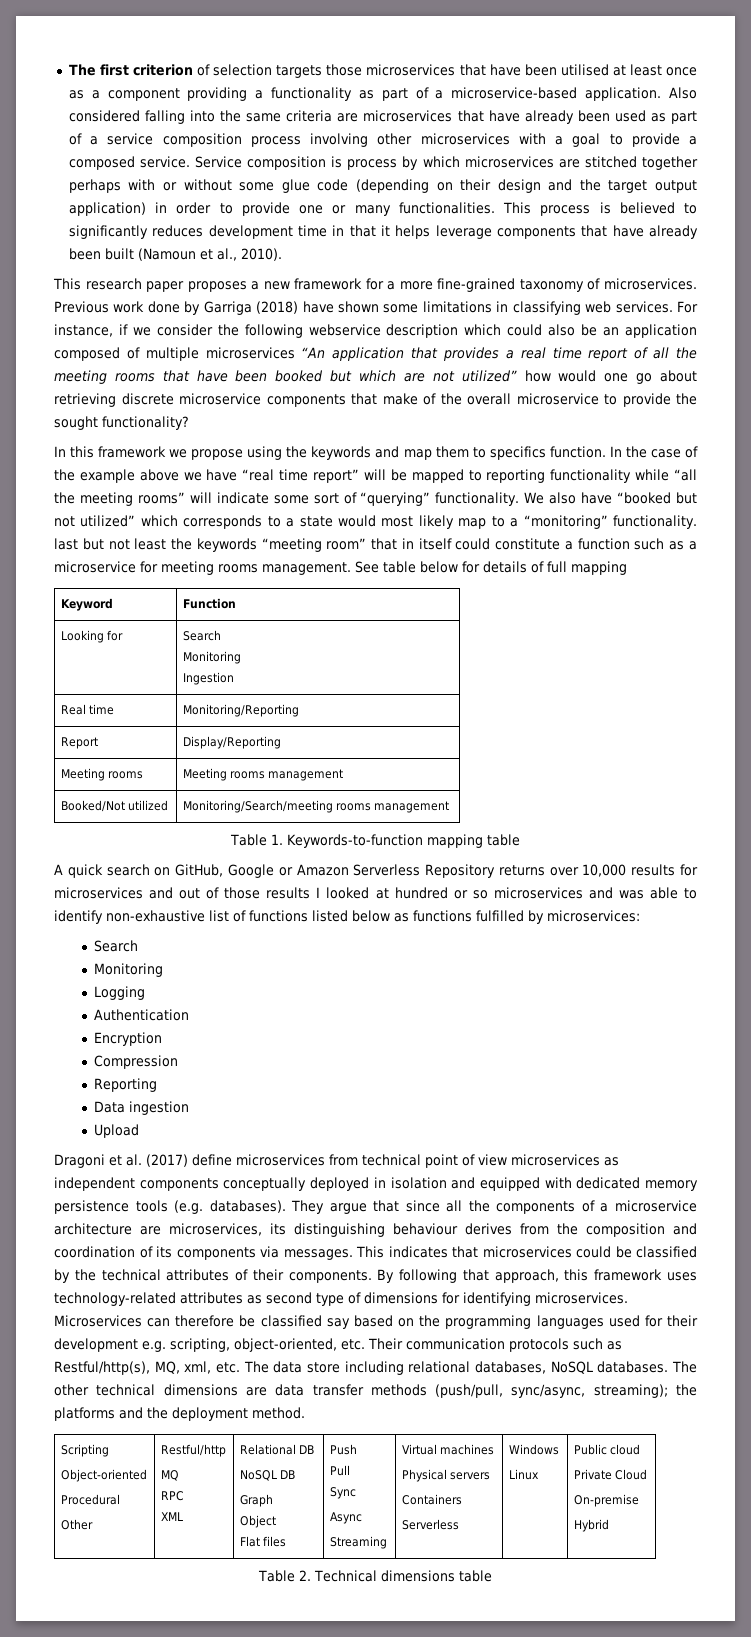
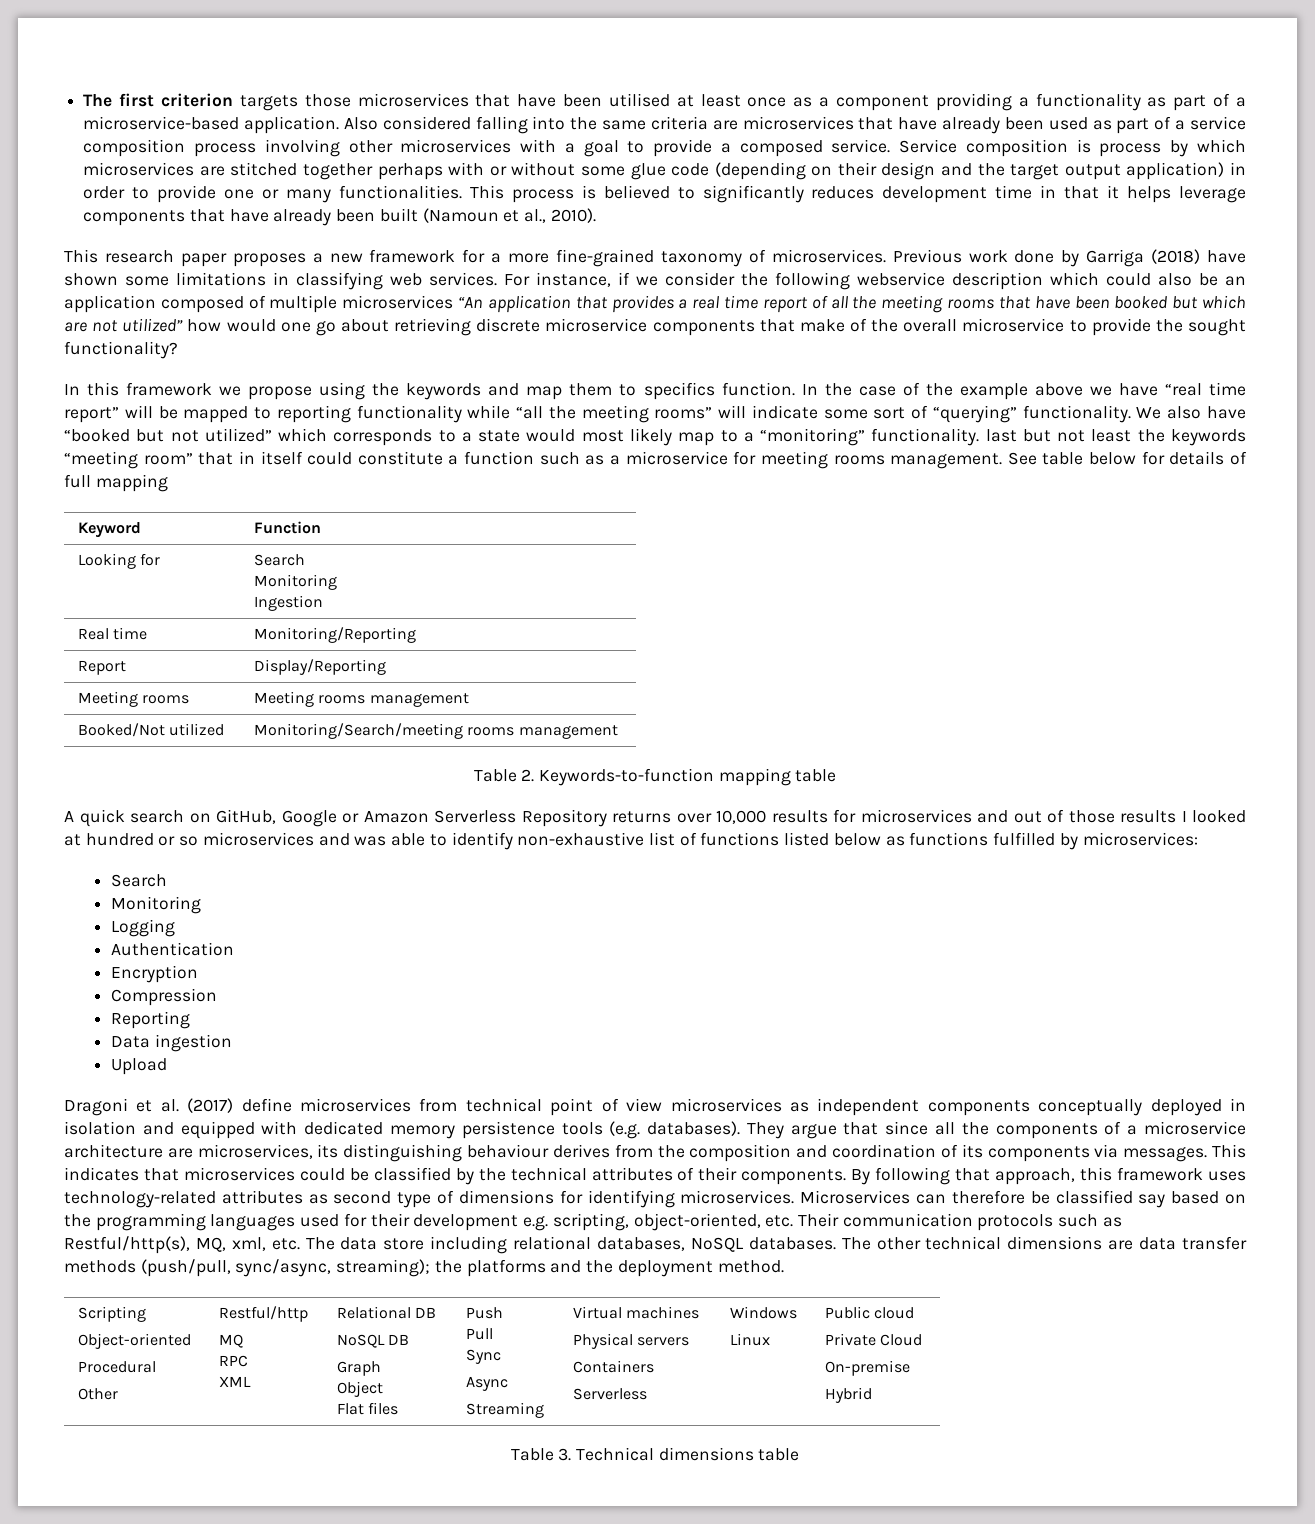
- The first criterion of selection targets those microservices that have been utilised at least once as a component providing a functionality as part of a microservice-based application.
+ The first criterion targets those microservices that have been utilised at least once as a component providing a functionality as part of a microservice-based application.
- Table 1. Keywords-to-function mapping table
+ Table 2. Keywords-to-function mapping table
- Table 2. Technical dimensions table
+ Table 3. Technical dimensions table

